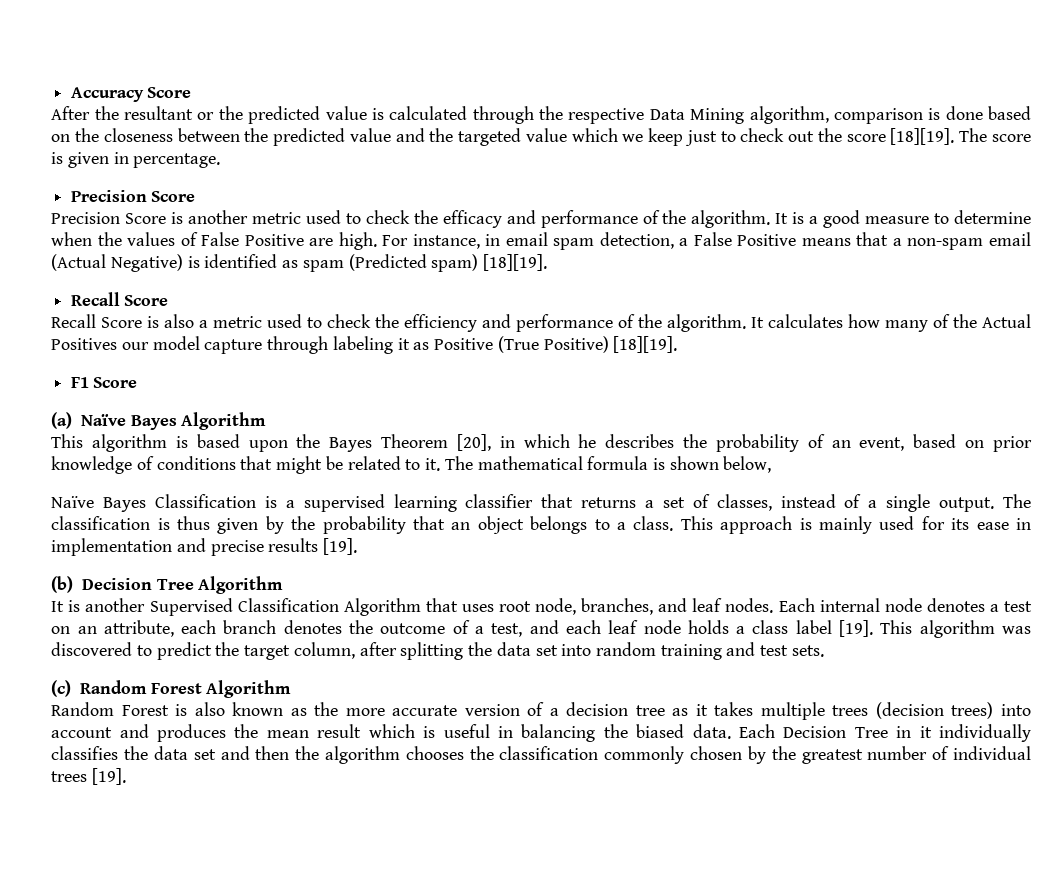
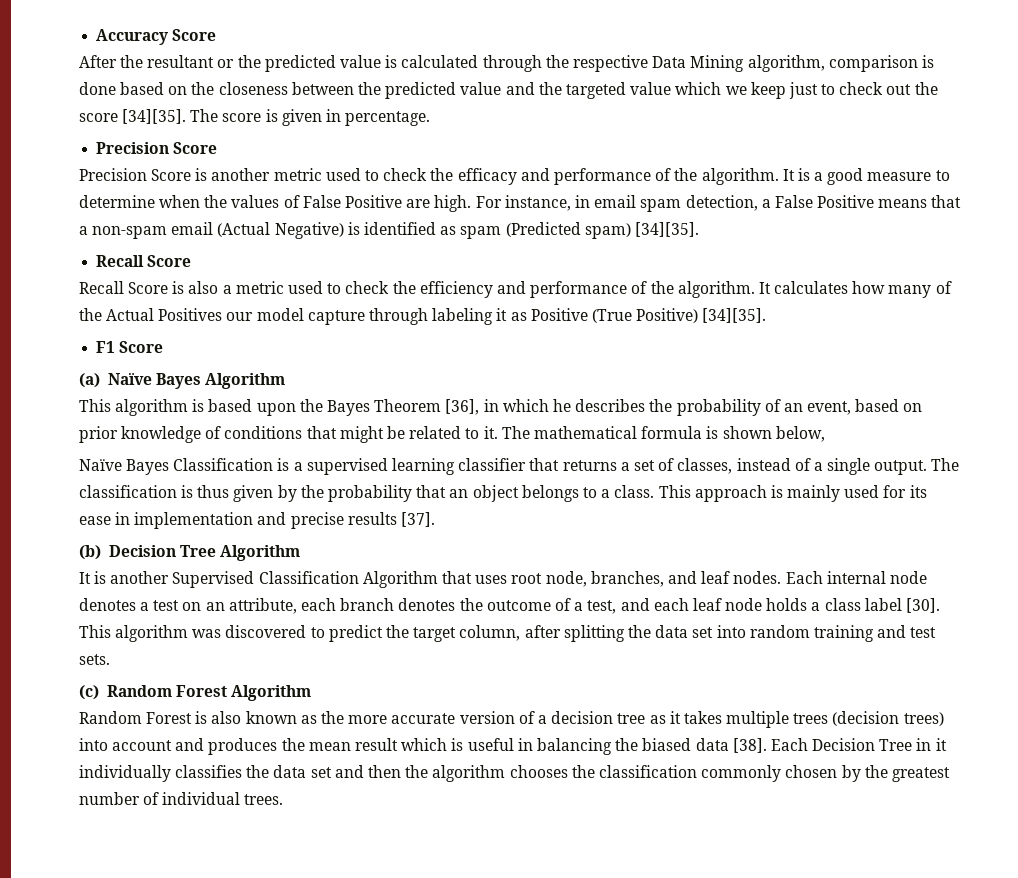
- After the resultant or the predicted value is calculated through the respective Data Mining algorithm, comparison is done based on the closeness between the predicted value and the targeted value which we keep just to check out the score [18][19].
+ After the resultant or the predicted value is calculated through the respective Data Mining algorithm, comparison is done based on the closeness between the predicted value and the targeted value which we keep just to check out the score [34][35].
- For instance, in email spam detection, a False Positive means that a non-spam email (Actual Negative) is identified as spam (Predicted spam) [18][19].
+ For instance, in email spam detection, a False Positive means that a non-spam email (Actual Negative) is identified as spam (Predicted spam) [34][35].
- It calculates how many of the Actual Positives our model capture through labeling it as Positive (True Positive) [18][19].
+ It calculates how many of the Actual Positives our model capture through labeling it as Positive (True Positive) [34][35].
- This algorithm is based upon the Bayes Theorem [20], in which he describes the probability of an event, based on prior knowledge of conditions that might be related to it.
+ This algorithm is based upon the Bayes Theorem [36], in which he describes the probability of an event, based on prior knowledge of conditions that might be related to it.
- This approach is mainly used for its ease in implementation and precise results [19].
+ This approach is mainly used for its ease in implementation and precise results [37].
- Each internal node denotes a test on an attribute, each branch denotes the outcome of a test, and each leaf node holds a class label [19].
+ Each internal node denotes a test on an attribute, each branch denotes the outcome of a test, and each leaf node holds a class label [30].
- Random Forest is also known as the more accurate version of a decision tree as it takes multiple trees (decision trees) into account and produces the mean result which is useful in balancing the biased data.
+ Random Forest is also known as the more accurate version of a decision tree as it takes multiple trees (decision trees) into account and produces the mean result which is useful in balancing the biased data [38].
- Each Decision Tree in it individually classifies the data set and then the algorithm chooses the classification commonly chosen by the greatest number of individual trees [19].
+ Each Decision Tree in it individually classifies the data set and then the algorithm chooses the classification commonly chosen by the greatest number of individual trees.

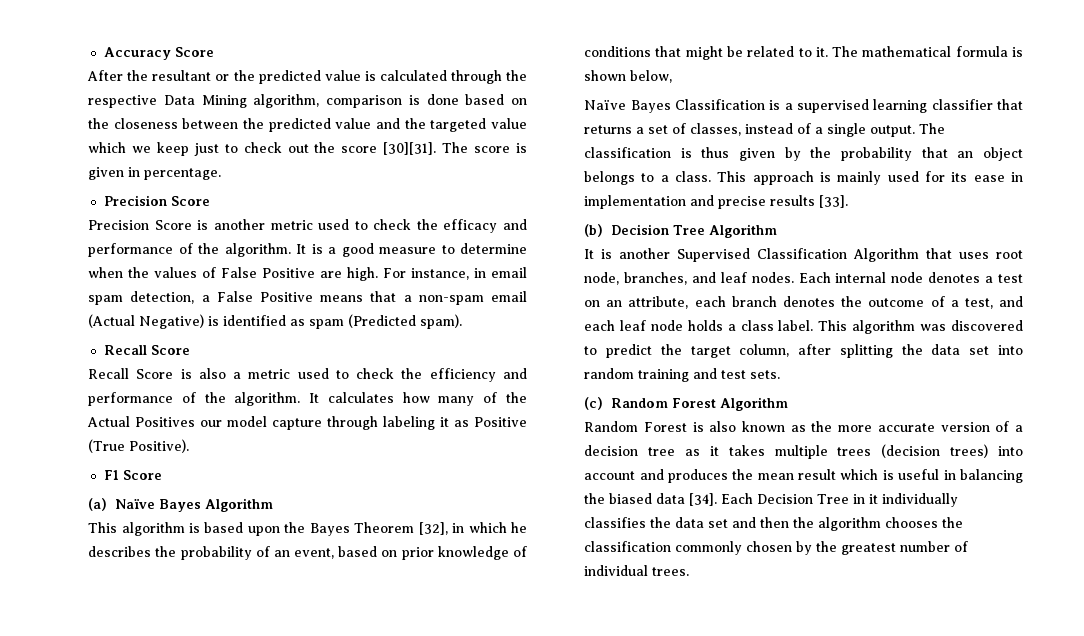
- After the resultant or the predicted value is calculated through the respective Data Mining algorithm, comparison is done based on the closeness between the predicted value and the targeted value which we keep just to check out the score [34][35].
+ After the resultant or the predicted value is calculated through the respective Data Mining algorithm, comparison is done based on the closeness between the predicted value and the targeted value which we keep just to check out the score [30][31].
- For instance, in email spam detection, a False Positive means that a non-spam email (Actual Negative) is identified as spam (Predicted spam) [34][35].
+ For instance, in email spam detection, a False Positive means that a non-spam email (Actual Negative) is identified as spam (Predicted spam).
- It calculates how many of the Actual Positives our model capture through labeling it as Positive (True Positive) [34][35].
+ It calculates how many of the Actual Positives our model capture through labeling it as Positive (True Positive).
- This algorithm is based upon the Bayes Theorem [36], in which he describes the probability of an event, based on prior knowledge of conditions that might be related to it.
+ This algorithm is based upon the Bayes Theorem [32], in which he describes the probability of an event, based on prior knowledge of conditions that might be related to it.
- This approach is mainly used for its ease in implementation and precise results [37].
+ This approach is mainly used for its ease in implementation and precise results [33].
- Each internal node denotes a test on an attribute, each branch denotes the outcome of a test, and each leaf node holds a class label [30].
+ Each internal node denotes a test on an attribute, each branch denotes the outcome of a test, and each leaf node holds a class label.
- Random Forest is also known as the more accurate version of a decision tree as it takes multiple trees (decision trees) into account and produces the mean result which is useful in balancing the biased data [38].
+ Random Forest is also known as the more accurate version of a decision tree as it takes multiple trees (decision trees) into account and produces the mean result which is useful in balancing the biased data [34].

